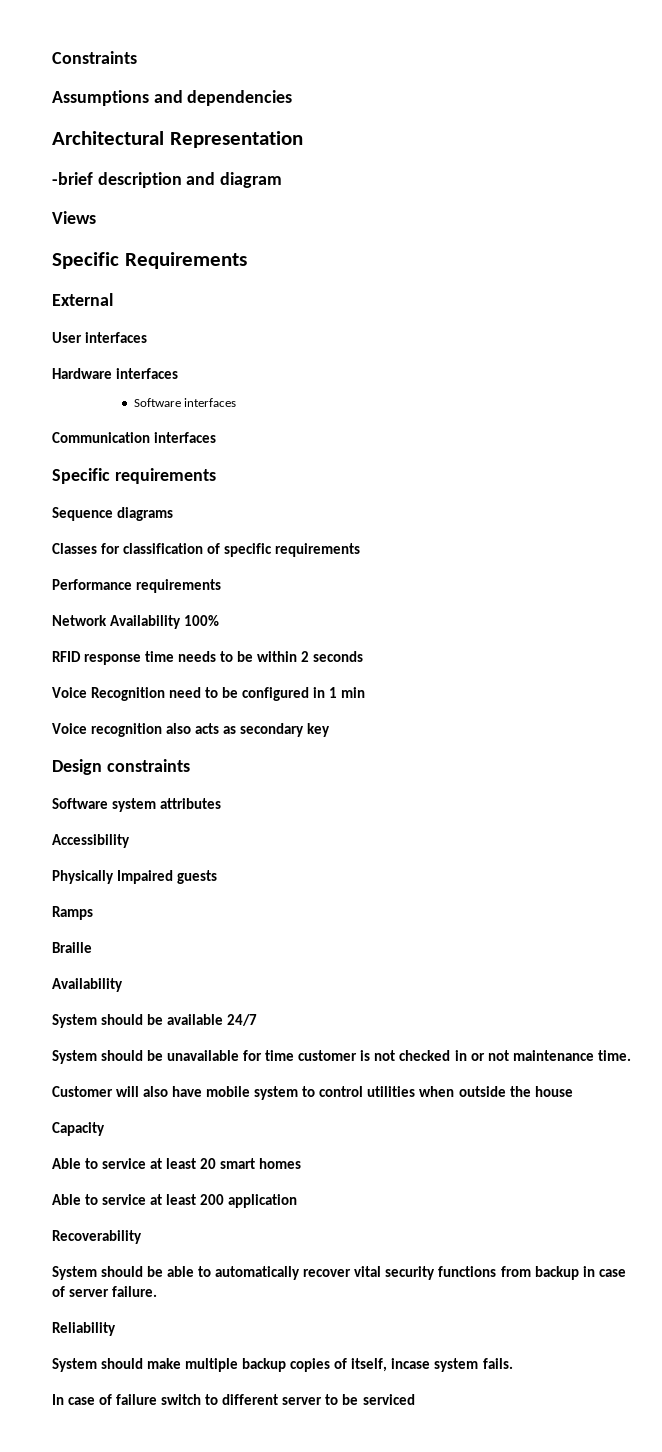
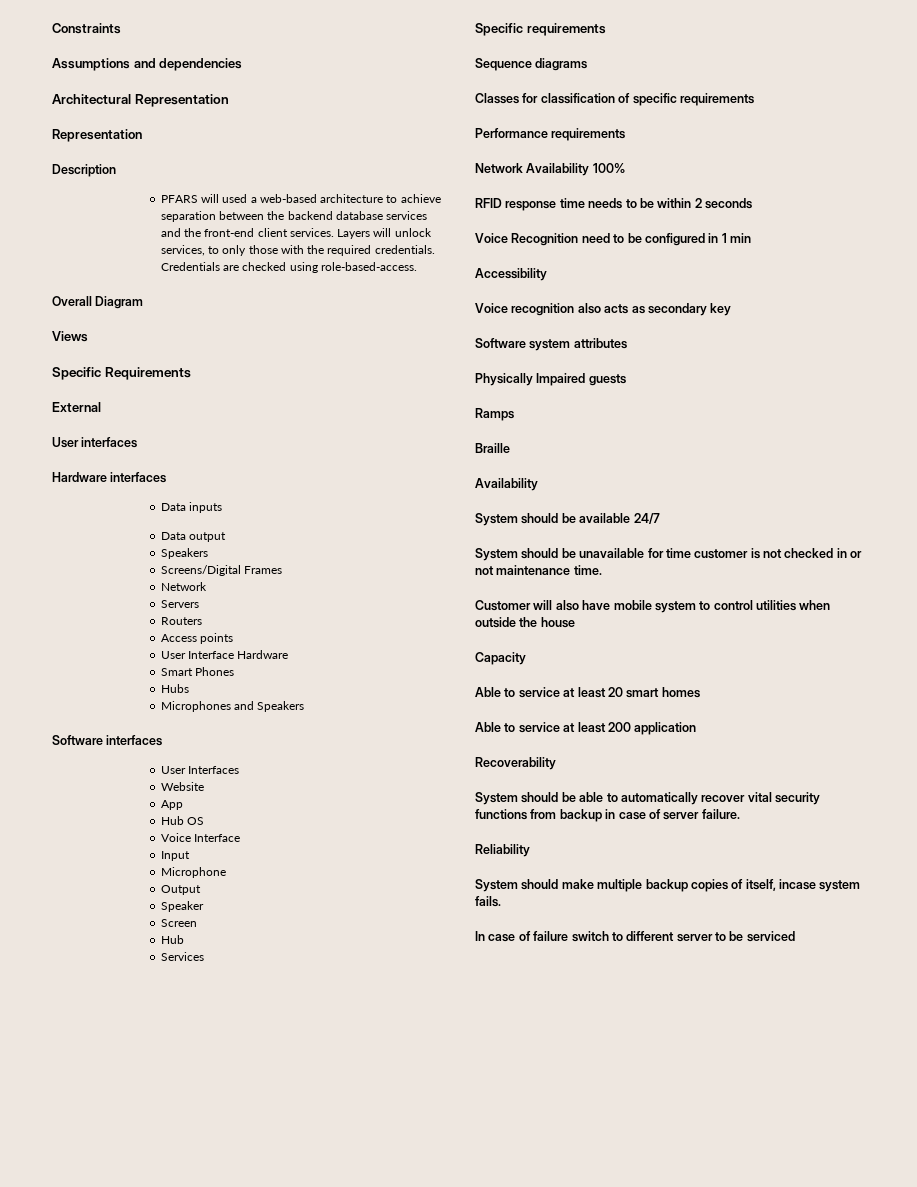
  Architectural Representation
- -brief description and diagram
+ Representation
+ Description
+ PFARS will used a web-based architecture to achieve separation between the backend database services and the front-end client services. Layers will unlock services, to only those with the required credentials. Credentials are checked using role-based-access.
+ Overall Diagram
+ Data inputs
+ Data output
+ Speakers
+ Screens/Digital Frames
+ Network
+ Servers
+ Routers
+ Access points
+ User Interface Hardware
+ Smart Phones
+ Hubs
+ Microphones and Speakers
  Software interfaces
- Communication interfaces
+ User Interfaces
+ Website
+ App
+ Hub OS
+ Voice Interface
+ Input
+ Microphone
+ Output
+ Speaker
+ Screen
+ Hub
+ Services
+ Accessibility
- Design constraints
- Accessibility

